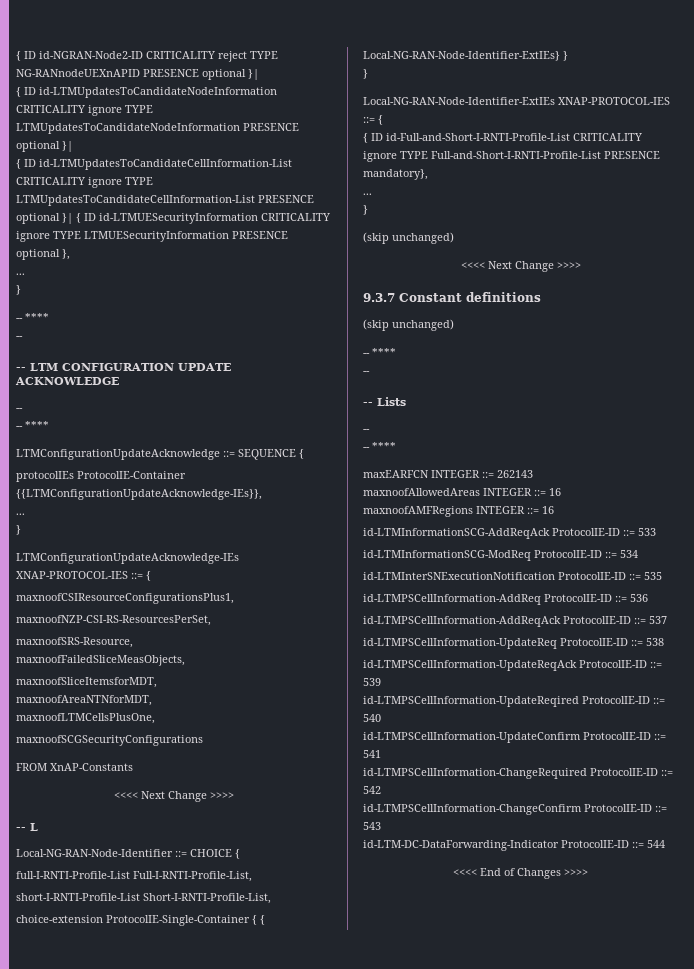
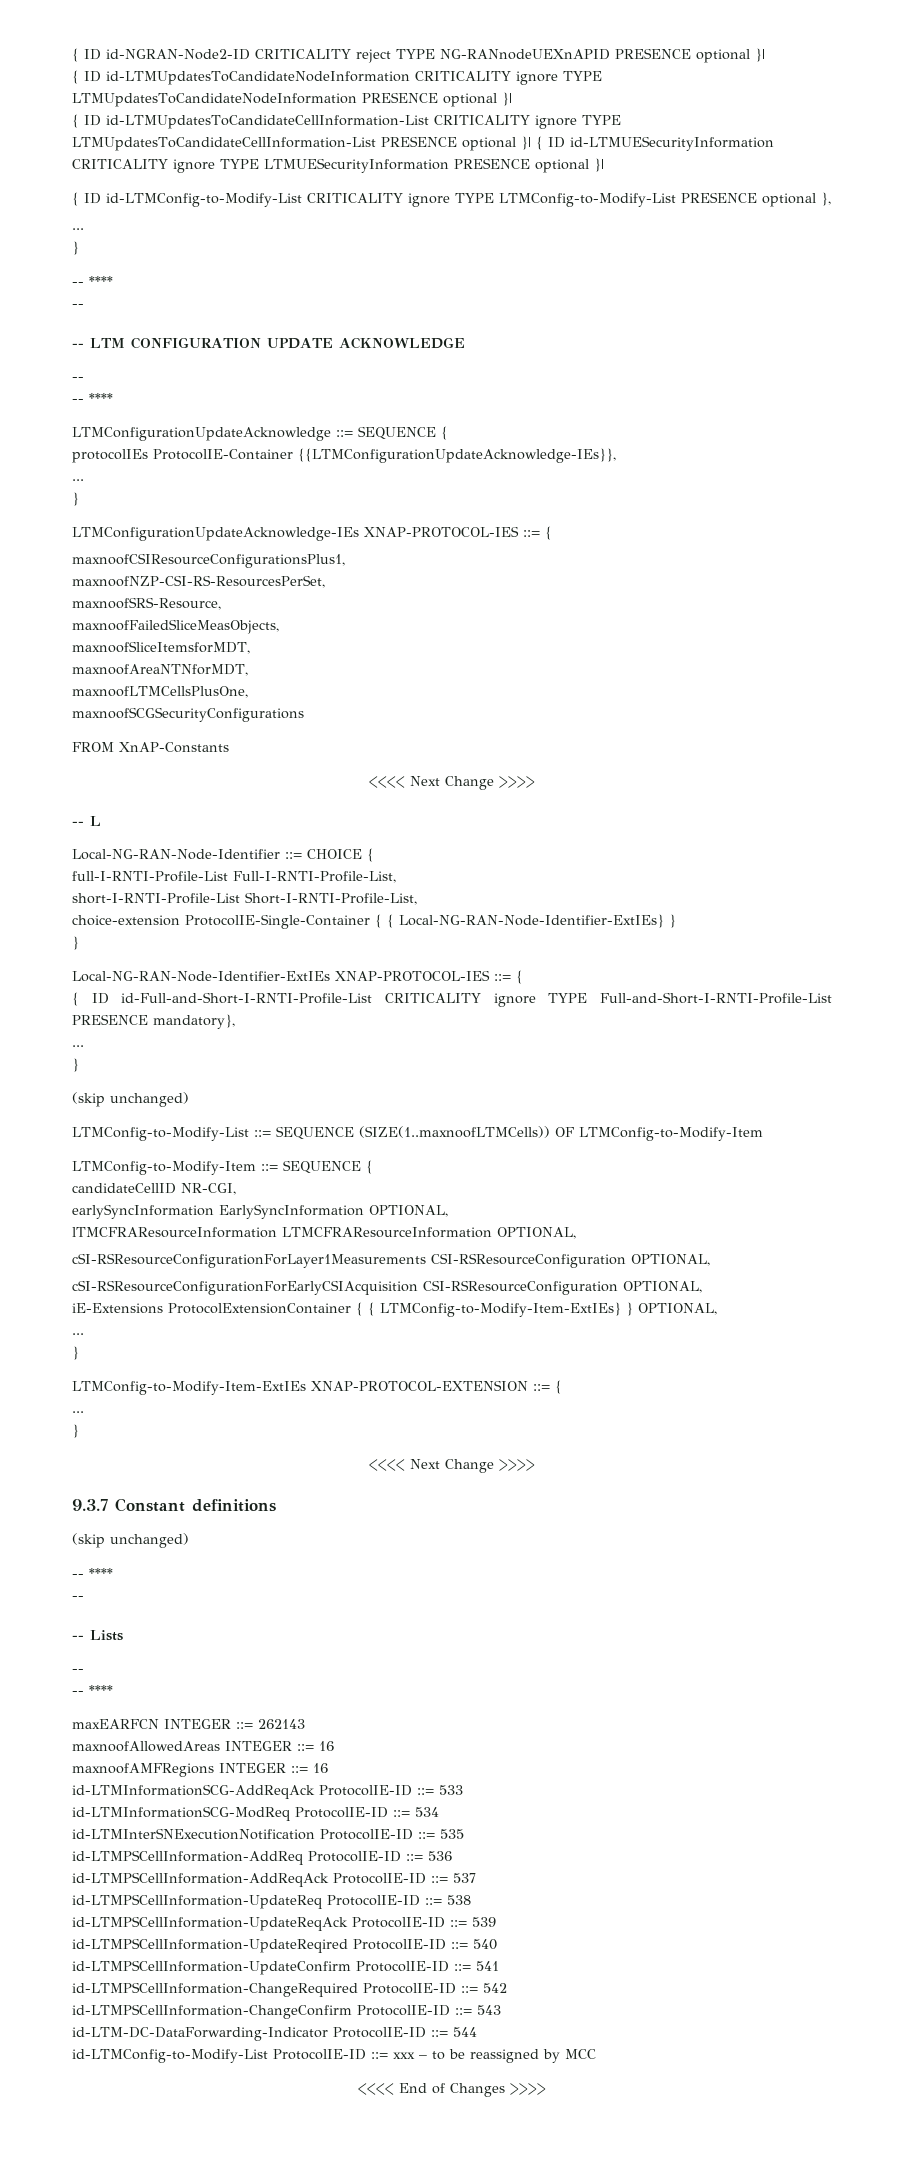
- { ID id-LTMUpdatesToCandidateCellInformation-List CRITICALITY ignore TYPE LTMUpdatesToCandidateCellInformation-List PRESENCE optional }| { ID id-LTMUESecurityInformation CRITICALITY ignore TYPE LTMUESecurityInformation PRESENCE optional },
+ { ID id-LTMUpdatesToCandidateCellInformation-List CRITICALITY ignore TYPE LTMUpdatesToCandidateCellInformation-List PRESENCE optional }| { ID id-LTMUESecurityInformation CRITICALITY ignore TYPE LTMUESecurityInformation PRESENCE optional }|
+ { ID id-LTMConfig-to-Modify-List CRITICALITY ignore TYPE LTMConfig-to-Modify-List PRESENCE optional },
+ LTMConfig-to-Modify-List ::= SEQUENCE (SIZE(1..maxnoofLTMCells)) OF LTMConfig-to-Modify-Item
+ LTMConfig-to-Modify-Item ::= SEQUENCE {
+ candidateCellID NR-CGI,
+ earlySyncInformation EarlySyncInformation OPTIONAL,
+ lTMCFRAResourceInformation LTMCFRAResourceInformation OPTIONAL,
+ cSI-RSResourceConfigurationForLayer1Measurements CSI-RSResourceConfiguration OPTIONAL,
+ cSI-RSResourceConfigurationForEarlyCSIAcquisition CSI-RSResourceConfiguration OPTIONAL,
+ iE-Extensions ProtocolExtensionContainer { { LTMConfig-to-Modify-Item-ExtIEs} } OPTIONAL,
+ ...
+ }
+ LTMConfig-to-Modify-Item-ExtIEs XNAP-PROTOCOL-EXTENSION ::= {
+ ...
+ }
+ id-LTMConfig-to-Modify-List ProtocolIE-ID ::= xxx – to be reassigned by MCC

